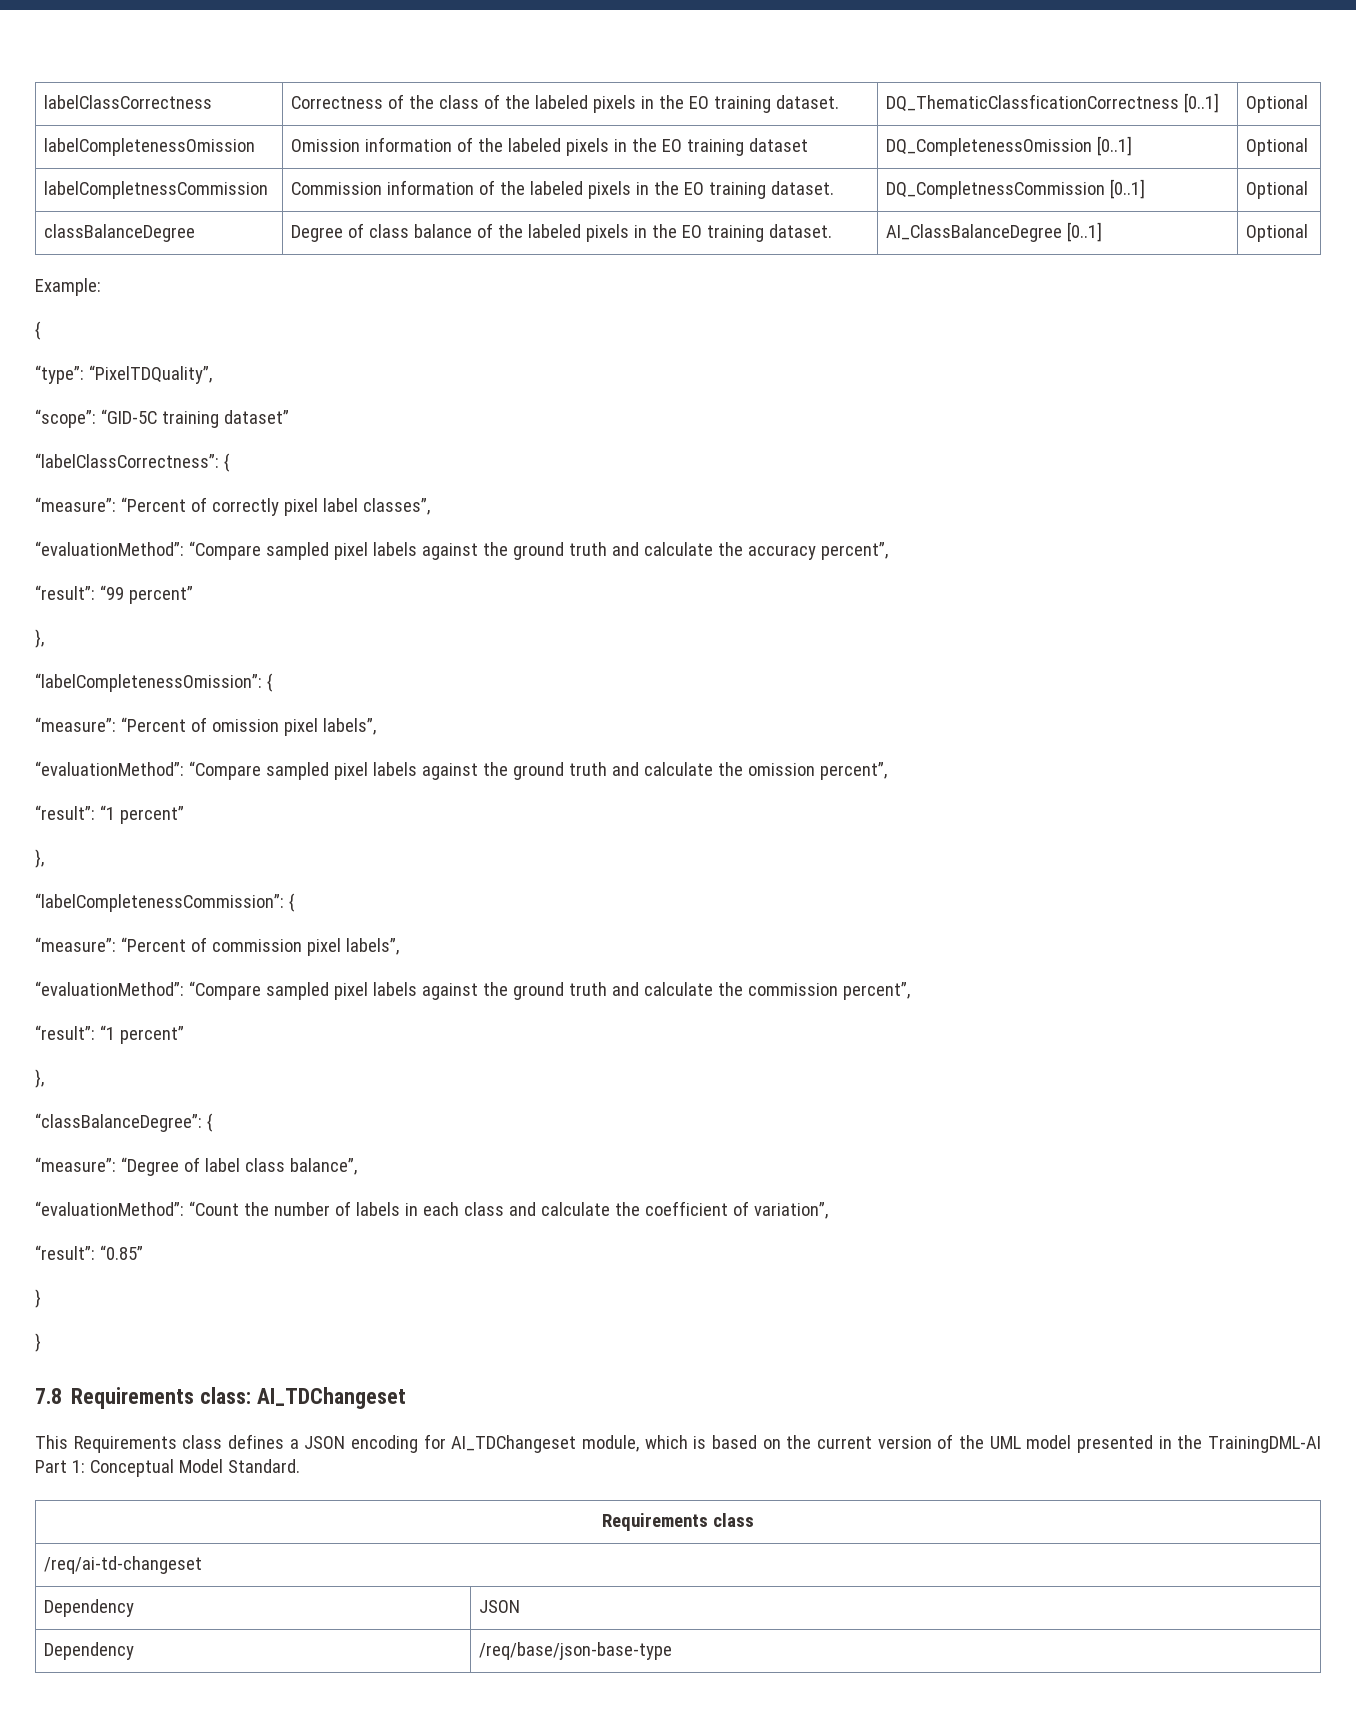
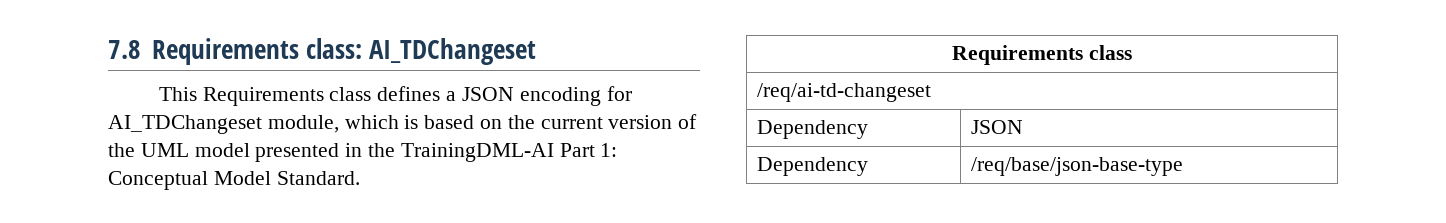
- labelClassCorrectness | Correctness of the class of the labeled pixels in the EO training dataset. | DQ_ThematicClassficationCorrectness [0..1] | Optional
- labelCompletenessOmission | Omission information of the labeled pixels in the EO training dataset | DQ_CompletenessOmission [0..1] | Optional
- labelCompletnessCommission | Commission information of the labeled pixels in the EO training dataset. | DQ_CompletnessCommission [0..1] | Optional
- classBalanceDegree | Degree of class balance of the labeled pixels in the EO training dataset. | AI_ClassBalanceDegree [0..1] | Optional
- Example:
- {
- “type”: “PixelTDQuality”,
- “scope”: “GID-5C training dataset”
- “labelClassCorrectness”: {
- “measure”: “Percent of correctly pixel label classes”,
- “evaluationMethod”: “Compare sampled pixel labels against the ground truth and calculate the accuracy percent”,
- “result”: “99 percent”
- },
- “labelCompletenessOmission”: {
- “measure”: “Percent of omission pixel labels”,
- “evaluationMethod”: “Compare sampled pixel labels against the ground truth and calculate the omission percent”,
- “result”: “1 percent”
- },
- “labelCompletenessCommission”: {
- “measure”: “Percent of commission pixel labels”,
- “evaluationMethod”: “Compare sampled pixel labels against the ground truth and calculate the commission percent”,
- “result”: “1 percent”
- },
- “classBalanceDegree”: {
- “measure”: “Degree of label class balance”,
- “evaluationMethod”: “Count the number of labels in each class and calculate the coefficient of variation”,
- “result”: “0.85”
- }
- }

